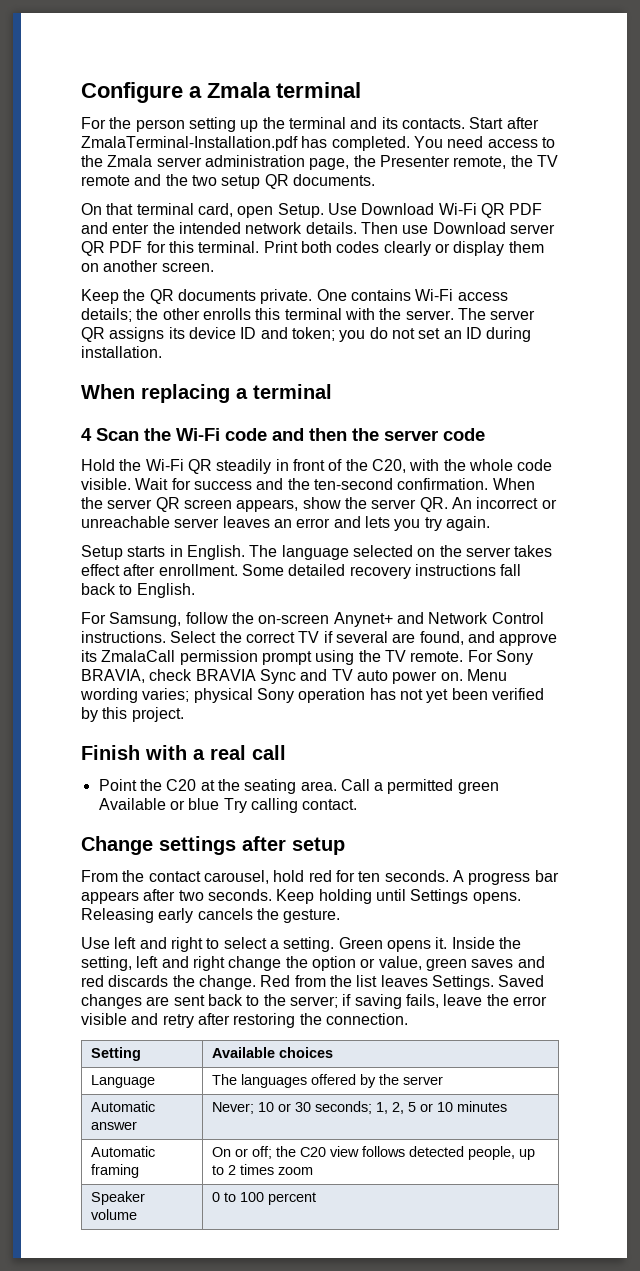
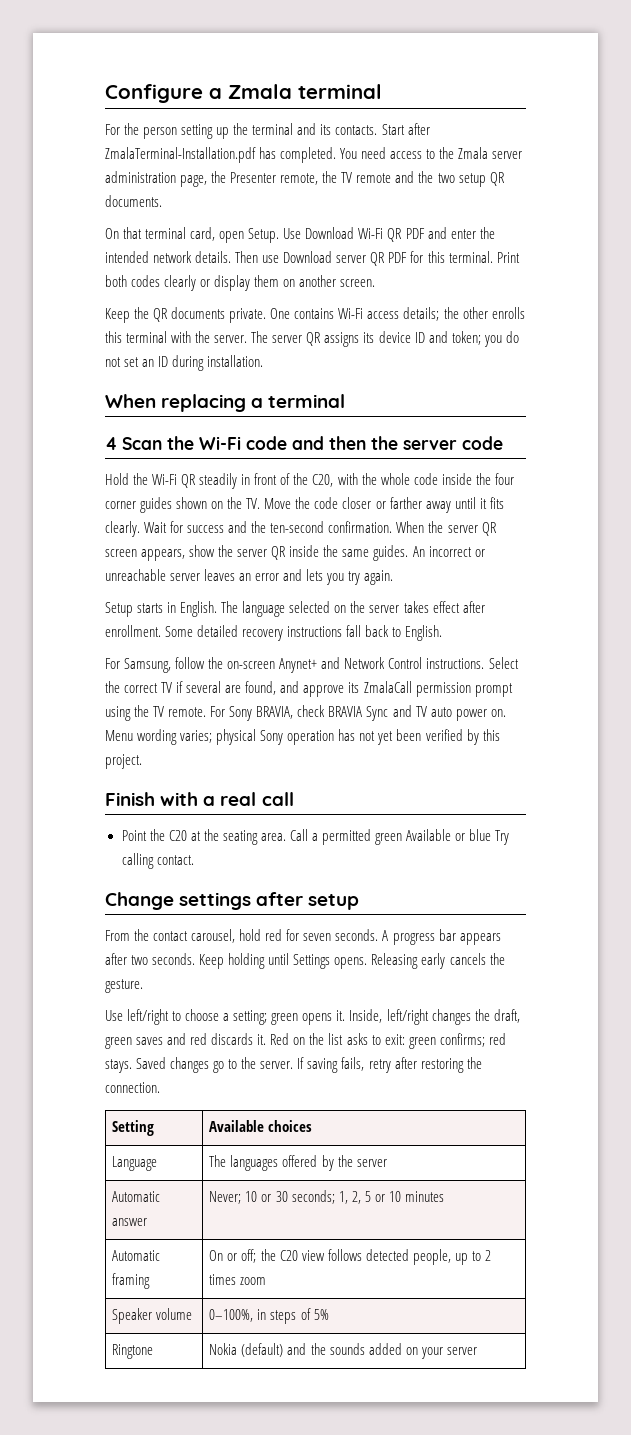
- Hold the Wi-Fi QR steadily in front of the C20, with the whole code visible.
+ Hold the Wi-Fi QR steadily in front of the C20, with the whole code inside the four corner guides shown on the TV. Move the code closer or farther away until it fits clearly.
- When the server QR screen appears, show the server QR. An incorrect or unreachable server leaves an error and lets you try again.
+ When the server QR screen appears, show the server QR inside the same guides. An incorrect or unreachable server leaves an error and lets you try again.
- From the contact carousel, hold red for ten seconds.
+ From the contact carousel, hold red for seven seconds.
- Use left and right to select a setting. Green opens it. Inside the setting, left and right change the option or value, green saves and red discards the change. Red from the list leaves Settings. Saved changes are sent back to the server; if saving fails, leave the error visible and retry after restoring the connection.
+ Use left/right to choose a setting; green opens it. Inside, left/right changes the draft, green saves and red discards it. Red on the list asks to exit: green confirms; red stays. Saved changes go to the server. If saving fails, retry after restoring the connection.
- Speaker volume | 0 to 100 percent
+ Speaker volume | 0–100%, in steps of 5%
+ Ringtone | Nokia (default) and the sounds added on your server

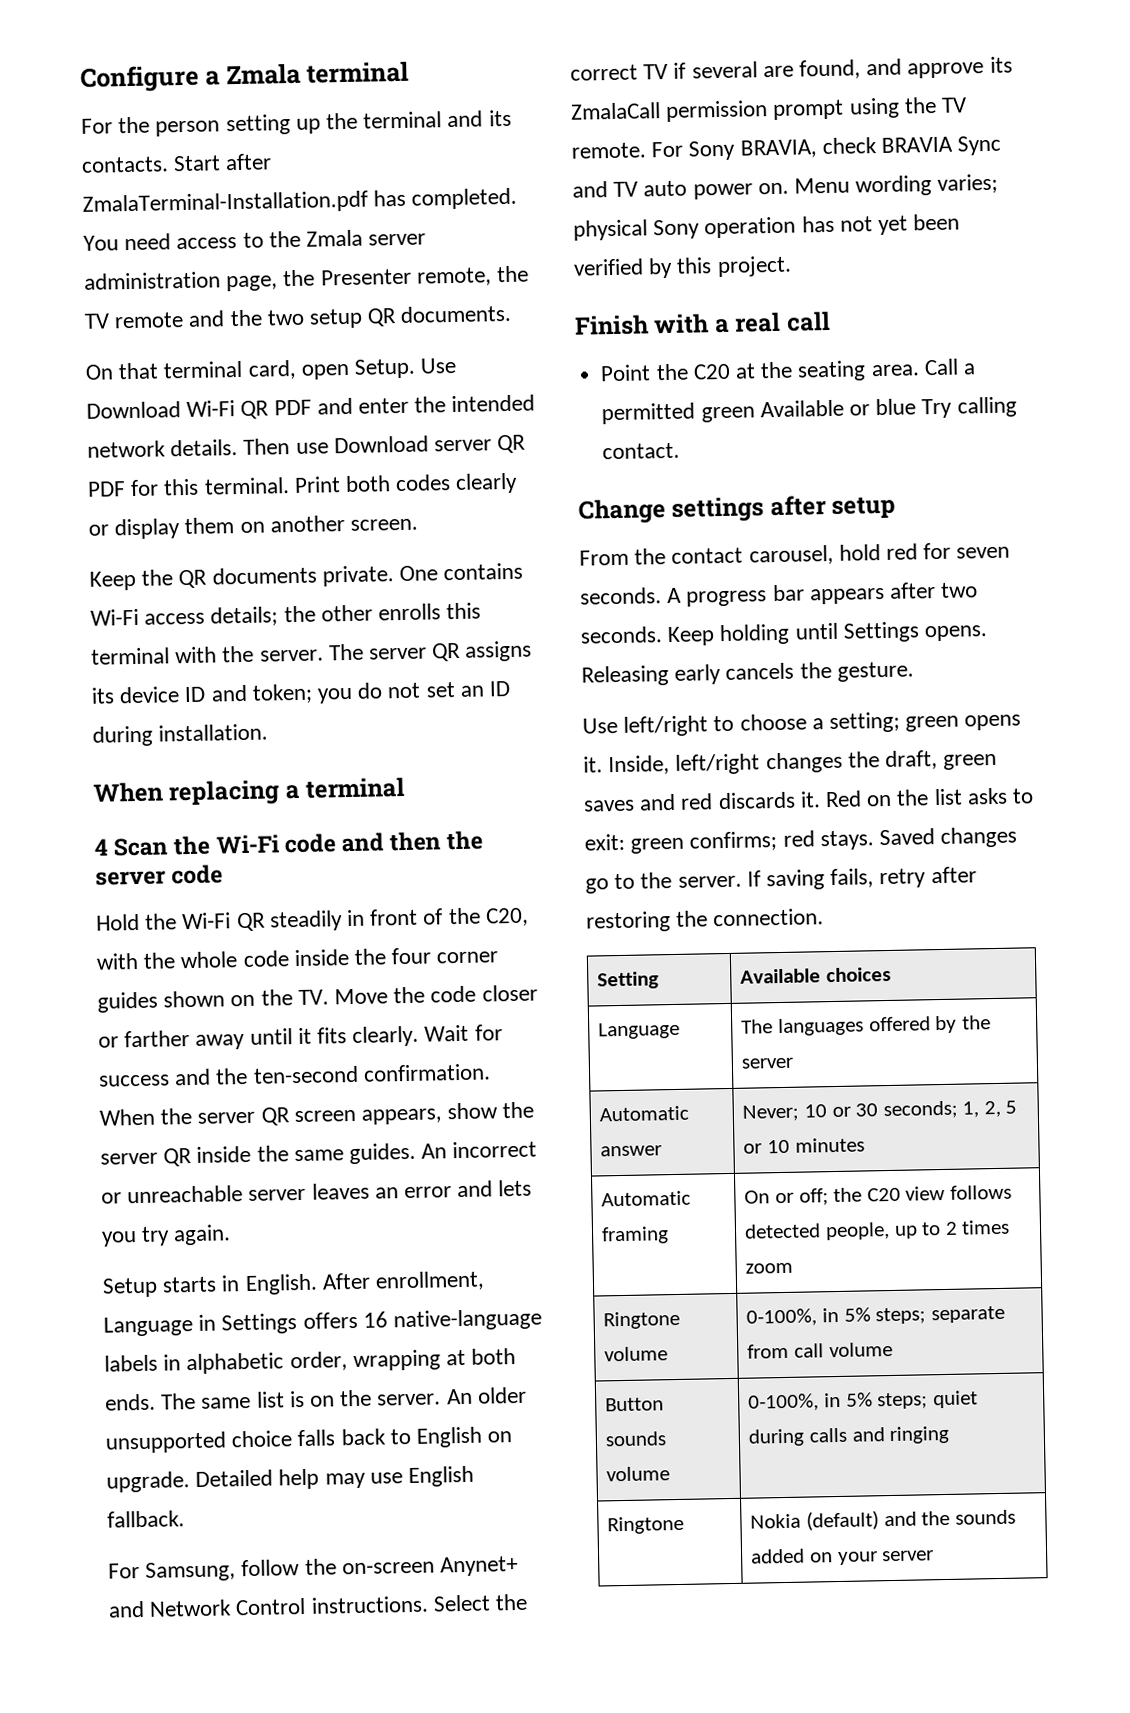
- The language selected on the server takes effect after enrollment. Some detailed recovery instructions fall back to English.
+ After enrollment, Language in Settings offers 16 native-language labels in alphabetic order, wrapping at both ends. The same list is on the server. An older unsupported choice falls back to English on upgrade. Detailed help may use English fallback.
- Speaker volume | 0–100%, in steps of 5%
+ Ringtone volume | 0-100%, in 5% steps; separate from call volume
+ Button sounds volume | 0-100%, in 5% steps; quiet during calls and ringing

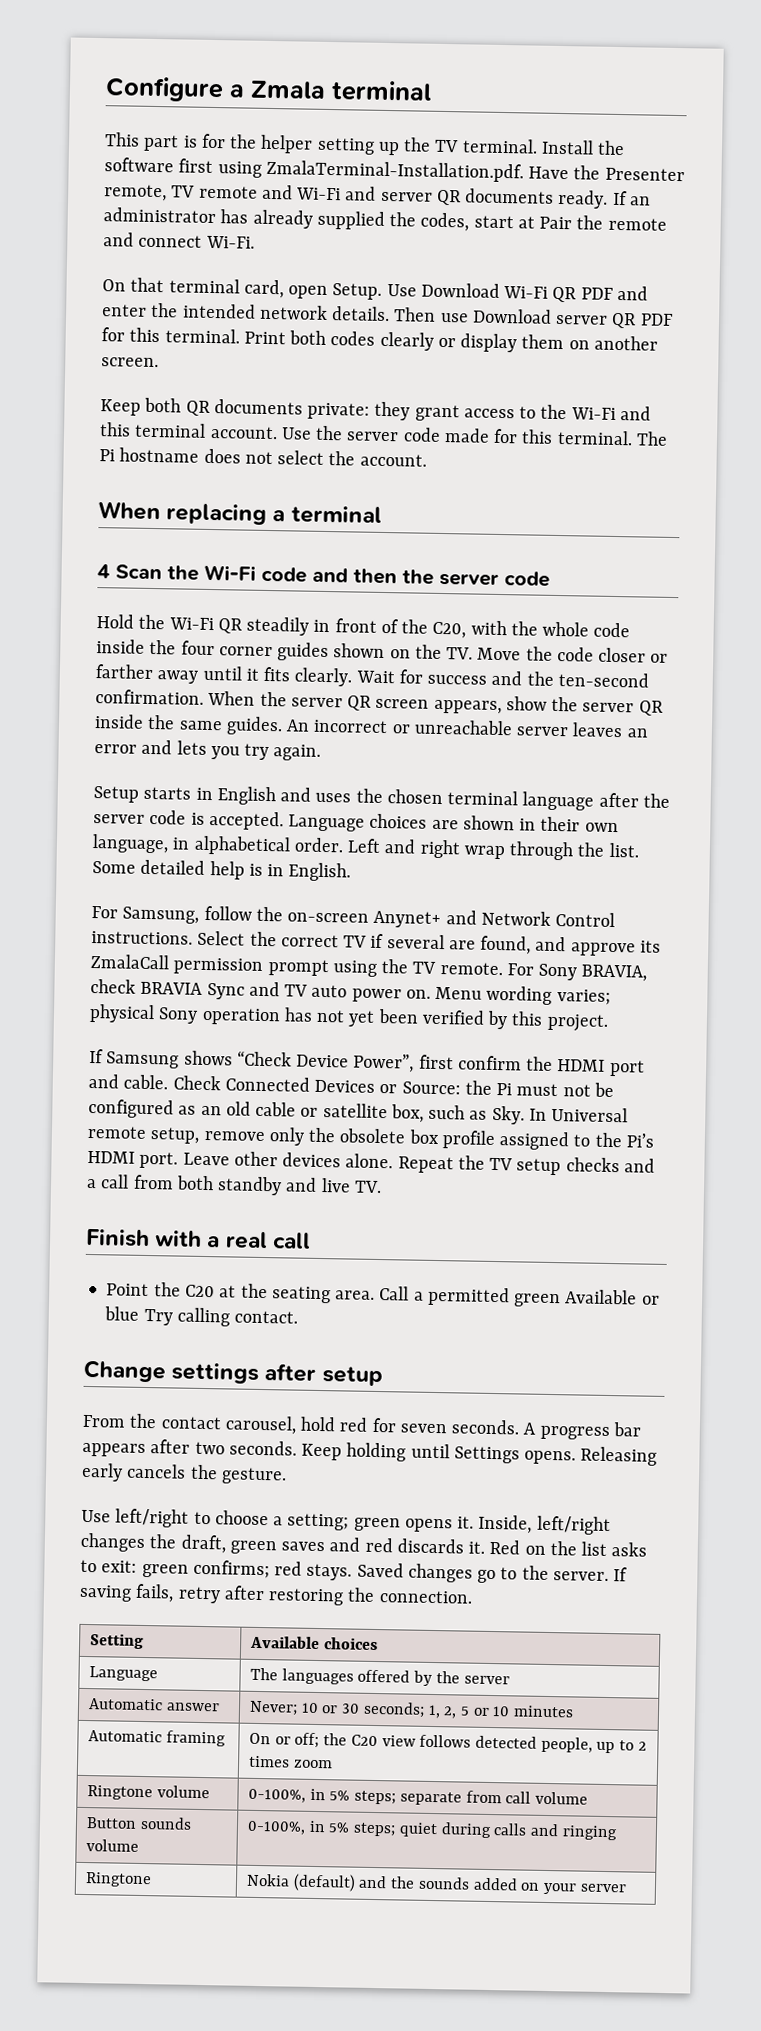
- For the person setting up the terminal and its contacts. Start after ZmalaTerminal-Installation.pdf has completed. You need access to the Zmala server administration page, the Presenter remote, the TV remote and the two setup QR documents.
+ This part is for the helper setting up the TV terminal. Install the software first using ZmalaTerminal-Installation.pdf. Have the Presenter remote, TV remote and Wi-Fi and server QR documents ready. If an administrator has already supplied the codes, start at Pair the remote and connect Wi-Fi.
- Keep the QR documents private. One contains Wi-Fi access details; the other enrolls this terminal with the server. The server QR assigns its device ID and token; you do not set an ID during installation.
+ Keep both QR documents private: they grant access to the Wi-Fi and this terminal account. Use the server code made for this terminal. The Pi hostname does not select the account.
- Setup starts in English. After enrollment, Language in Settings offers 16 native-language labels in alphabetic order, wrapping at both ends. The same list is on the server. An older unsupported choice falls back to English on upgrade. Detailed help may use English fallback.
+ Setup starts in English and uses the chosen terminal language after the server code is accepted. Language choices are shown in their own language, in alphabetical order. Left and right wrap through the list. Some detailed help is in English.
+ If Samsung shows “Check Device Power”, first confirm the HDMI port and cable. Check Connected Devices or Source: the Pi must not be configured as an old cable or satellite box, such as Sky. In Universal remote setup, remove only the obsolete box profile assigned to the Pi’s HDMI port. Leave other devices alone. Repeat the TV setup checks and a call from both standby and live TV.

